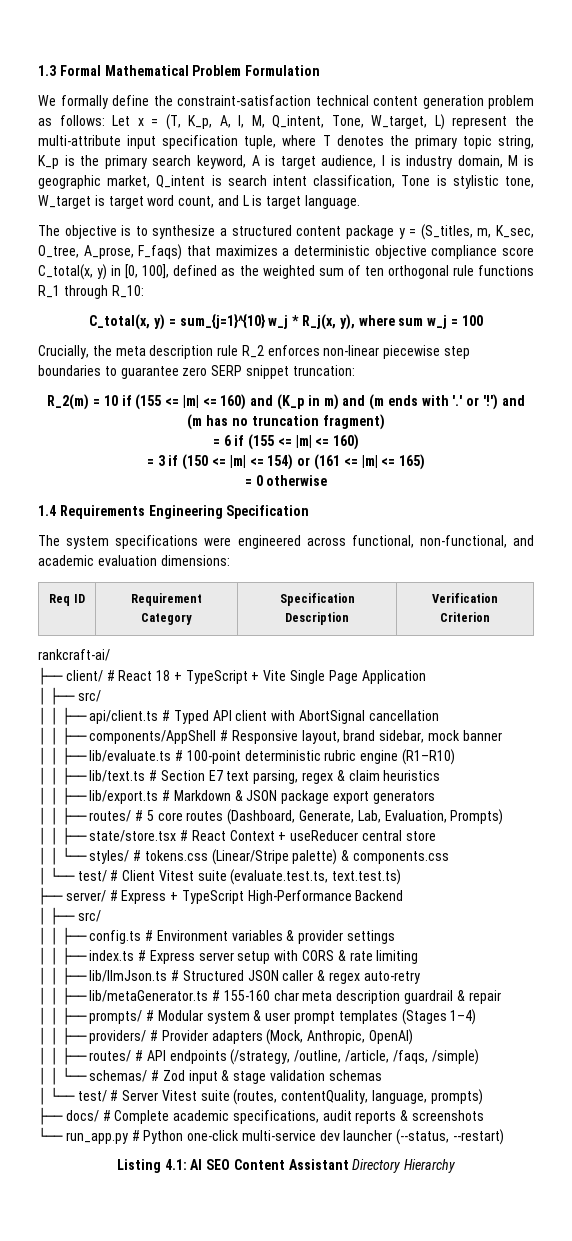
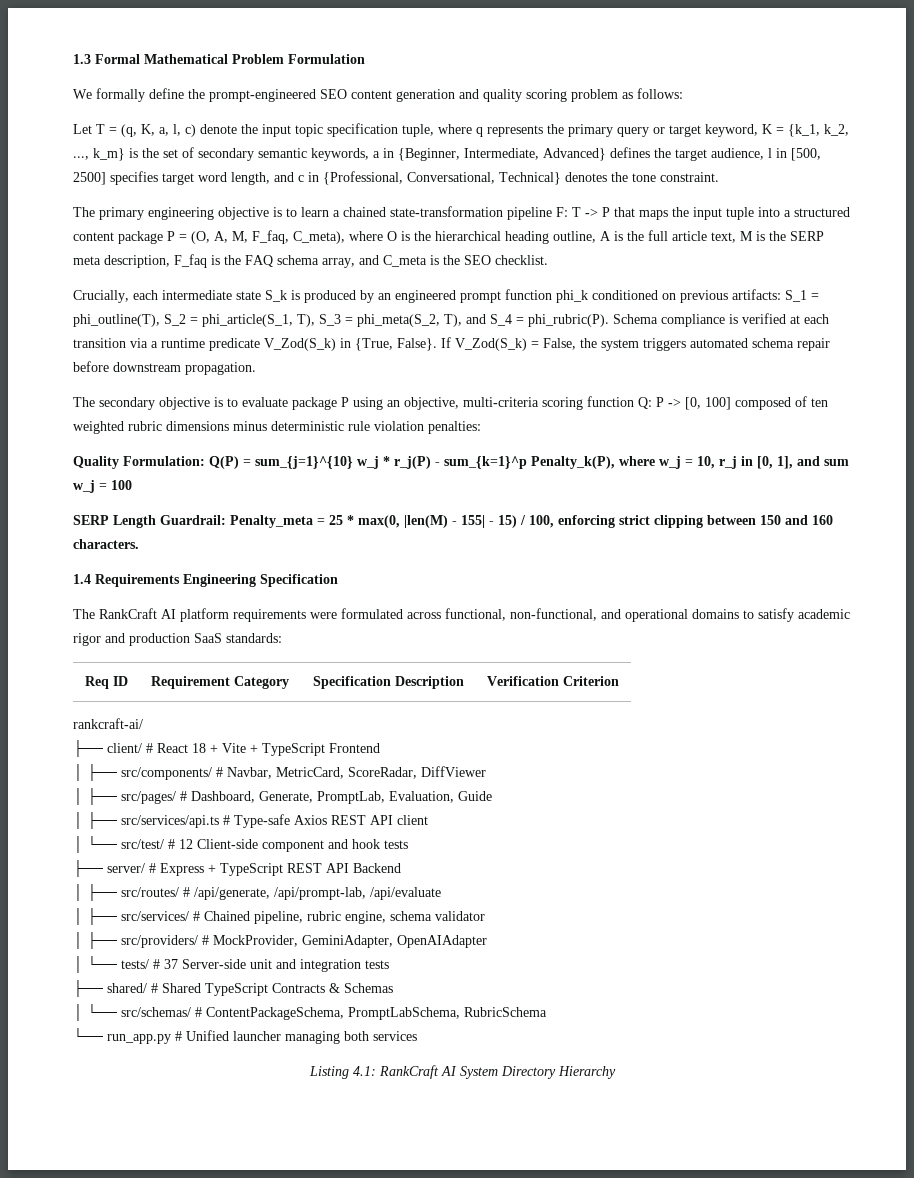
- We formally define the constraint-satisfaction technical content generation problem as follows: Let x = (T, K_p, A, I, M, Q_intent, Tone, W_target, L) represent the multi-attribute input specification tuple, where T denotes the primary topic string, K_p is the primary search keyword, A is target audience, I is industry domain, M is geographic market, Q_intent is search intent classification, Tone is stylistic tone, W_target is target word count, and L is target language.
- The objective is to synthesize a structured content package y = (S_titles, m, K_sec, O_tree, A_prose, F_faqs) that maximizes a deterministic objective compliance score C_total(x, y) in [0, 100], defined as the weighted sum of ten orthogonal rule functions R_1 through R_10:
- C_total(x, y) = sum_{j=1}^{10} w_j * R_j(x, y), where sum w_j = 100
- Crucially, the meta description rule R_2 enforces non-linear piecewise step boundaries to guarantee zero SERP snippet truncation:
- R_2(m) = 10 if (155 <= |m| <= 160) and (K_p in m) and (m ends with '.' or '!') and (m has no truncation fragment)
- = 6 if (155 <= |m| <= 160)
- = 3 if (150 <= |m| <= 154) or (161 <= |m| <= 165)
- = 0 otherwise
+ We formally define the prompt-engineered SEO content generation and quality scoring problem as follows:
+ Let T = (q, K, a, l, c) denote the input topic specification tuple, where q represents the primary query or target keyword, K = {k_1, k_2, ..., k_m} is the set of secondary semantic keywords, a in {Beginner, Intermediate, Advanced} defines the target audience, l in [500, 2500] specifies target word length, and c in {Professional, Conversational, Technical} denotes the tone constraint.
+ The primary engineering objective is to learn a chained state-transformation pipeline F: T -> P that maps the input tuple into a structured content package P = (O, A, M, F_faq, C_meta), where O is the hierarchical heading outline, A is the full article text, M is the SERP meta description, F_faq is the FAQ schema array, and C_meta is the SEO checklist.
+ Crucially, each intermediate state S_k is produced by an engineered prompt function phi_k conditioned on previous artifacts: S_1 = phi_outline(T), S_2 = phi_article(S_1, T), S_3 = phi_meta(S_2, T), and S_4 = phi_rubric(P). Schema compliance is verified at each transition via a runtime predicate V_Zod(S_k) in {True, False}. If V_Zod(S_k) = False, the system triggers automated schema repair before downstream propagation.
+ The secondary objective is to evaluate package P using an objective, multi-criteria scoring function Q: P -> [0, 100] composed of ten weighted rubric dimensions minus deterministic rule violation penalties:
+ Quality Formulation: Q(P) = sum_{j=1}^{10} w_j * r_j(P) - sum_{k=1}^p Penalty_k(P), where w_j = 10, r_j in [0, 1], and sum w_j = 100
+ SERP Length Guardrail: Penalty_meta = 25 * max(0, |len(M) - 155| - 15) / 100, enforcing strict clipping between 150 and 160 characters.
- The system specifications were engineered across functional, non-functional, and academic evaluation dimensions:
+ The RankCraft AI platform requirements were formulated across functional, non-functional, and operational domains to satisfy academic rigor and production SaaS standards:
- ├── client/ # React 18 + TypeScript + Vite Single Page Application
- │ ├── src/
- │ │ ├── api/client.ts # Typed API client with AbortSignal cancellation
- │ │ ├── components/AppShell # Responsive layout, brand sidebar, mock banner
- │ │ ├── lib/evaluate.ts # 100-point deterministic rubric engine (R1–R10)
- │ │ ├── lib/text.ts # Section E7 text parsing, regex & claim heuristics
- │ │ ├── lib/export.ts # Markdown & JSON package export generators
- │ │ ├── routes/ # 5 core routes (Dashboard, Generate, Lab, Evaluation, Prompts)
- │ │ ├── state/store.tsx # React Context + useReducer central store
- │ │ └── styles/ # tokens.css (Linear/Stripe palette) & components.css
- │ └── test/ # Client Vitest suite (evaluate.test.ts, text.test.ts)
+ ├── client/ # React 18 + Vite + TypeScript Frontend
+ │ ├── src/components/ # Navbar, MetricCard, ScoreRadar, DiffViewer
+ │ ├── src/pages/ # Dashboard, Generate, PromptLab, Evaluation, Guide
+ │ ├── src/services/api.ts # Type-safe Axios REST API client
+ │ └── src/test/ # 12 Client-side component and hook tests
- ├── server/ # Express + TypeScript High-Performance Backend
- │ ├── src/
- │ │ ├── config.ts # Environment variables & provider settings
- │ │ ├── index.ts # Express server setup with CORS & rate limiting
- │ │ ├── lib/llmJson.ts # Structured JSON caller & regex auto-retry
- │ │ ├── lib/metaGenerator.ts # 155-160 char meta description guardrail & repair
- │ │ ├── prompts/ # Modular system & user prompt templates (Stages 1–4)
- │ │ ├── providers/ # Provider adapters (Mock, Anthropic, OpenAI)
- │ │ ├── routes/ # API endpoints (/strategy, /outline, /article, /faqs, /simple)
- │ │ └── schemas/ # Zod input & stage validation schemas
- │ └── test/ # Server Vitest suite (routes, contentQuality, language, prompts)
- ├── docs/ # Complete academic specifications, audit reports & screenshots
- └── run_app.py # Python one-click multi-service dev launcher (--status, --restart)
- Listing 4.1: AI SEO Content Assistant Directory Hierarchy
+ ├── server/ # Express + TypeScript REST API Backend
+ │ ├── src/routes/ # /api/generate, /api/prompt-lab, /api/evaluate
+ │ ├── src/services/ # Chained pipeline, rubric engine, schema validator
+ │ ├── src/providers/ # MockProvider, GeminiAdapter, OpenAIAdapter
+ │ └── tests/ # 37 Server-side unit and integration tests
+ ├── shared/ # Shared TypeScript Contracts & Schemas
+ │ └── src/schemas/ # ContentPackageSchema, PromptLabSchema, RubricSchema
+ └── run_app.py # Unified launcher managing both services
+ Listing 4.1: RankCraft AI System Directory Hierarchy

